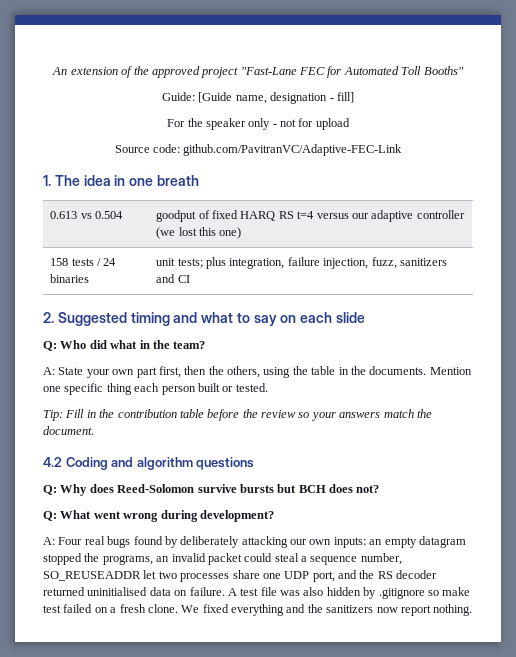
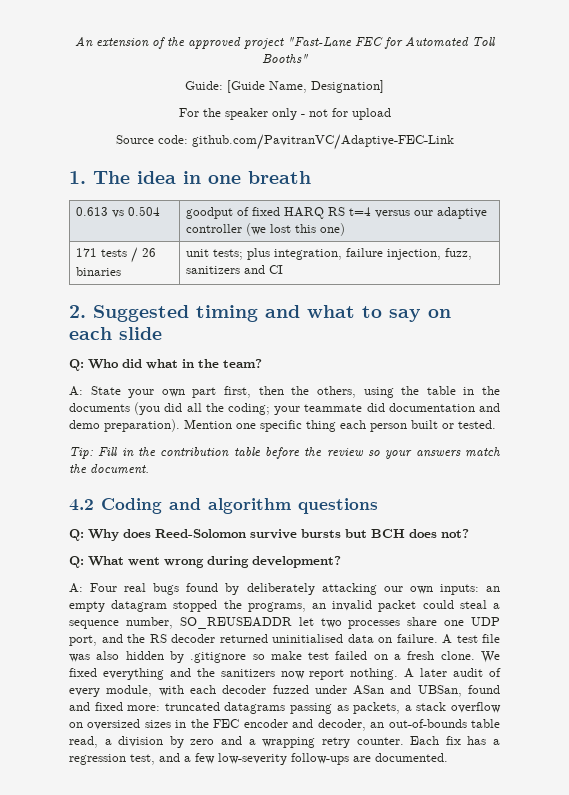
- Guide: [Guide name, designation - fill]
+ Guide: [Guide Name, Designation]
- 158 tests / 24 binaries | unit tests; plus integration, failure injection, fuzz, sanitizers and CI
+ 171 tests / 26 binaries | unit tests; plus integration, failure injection, fuzz, sanitizers and CI
- A: State your own part first, then the others, using the table in the documents.
+ A: State your own part first, then the others, using the table in the documents (you did all the coding; your teammate did documentation and demo preparation).
+ A later audit of every module, with each decoder fuzzed under ASan and UBSan, found and fixed more: truncated datagrams passing as packets, a stack overflow on oversized sizes in the FEC encoder and decoder, an out-of-bounds table read, a division by zero and a wrapping retry counter. Each fix has a regression test, and a few low-severity follow-ups are documented.

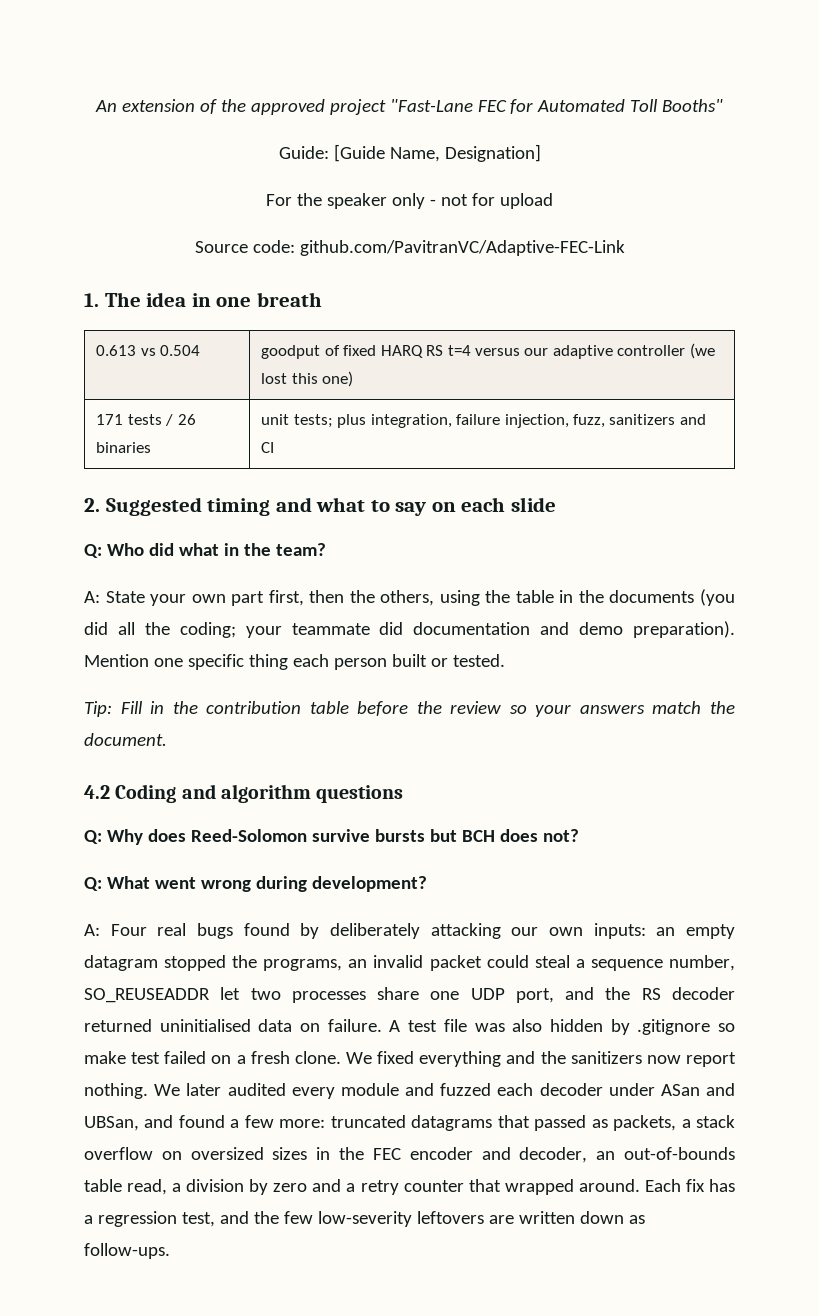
- A later audit of every module, with each decoder fuzzed under ASan and UBSan, found and fixed more: truncated datagrams passing as packets, a stack overflow on oversized sizes in the FEC encoder and decoder, an out-of-bounds table read, a division by zero and a wrapping retry counter.
+ We later audited every module and fuzzed each decoder under ASan and UBSan, and found a few more: truncated datagrams that passed as packets, a stack overflow on oversized sizes in the FEC encoder and decoder, an out-of-bounds table read, a division by zero and a retry counter that wrapped around.
- Each fix has a regression test, and a few low-severity follow-ups are documented.
+ Each fix has a regression test, and the few low-severity leftovers are written down as follow-ups.

